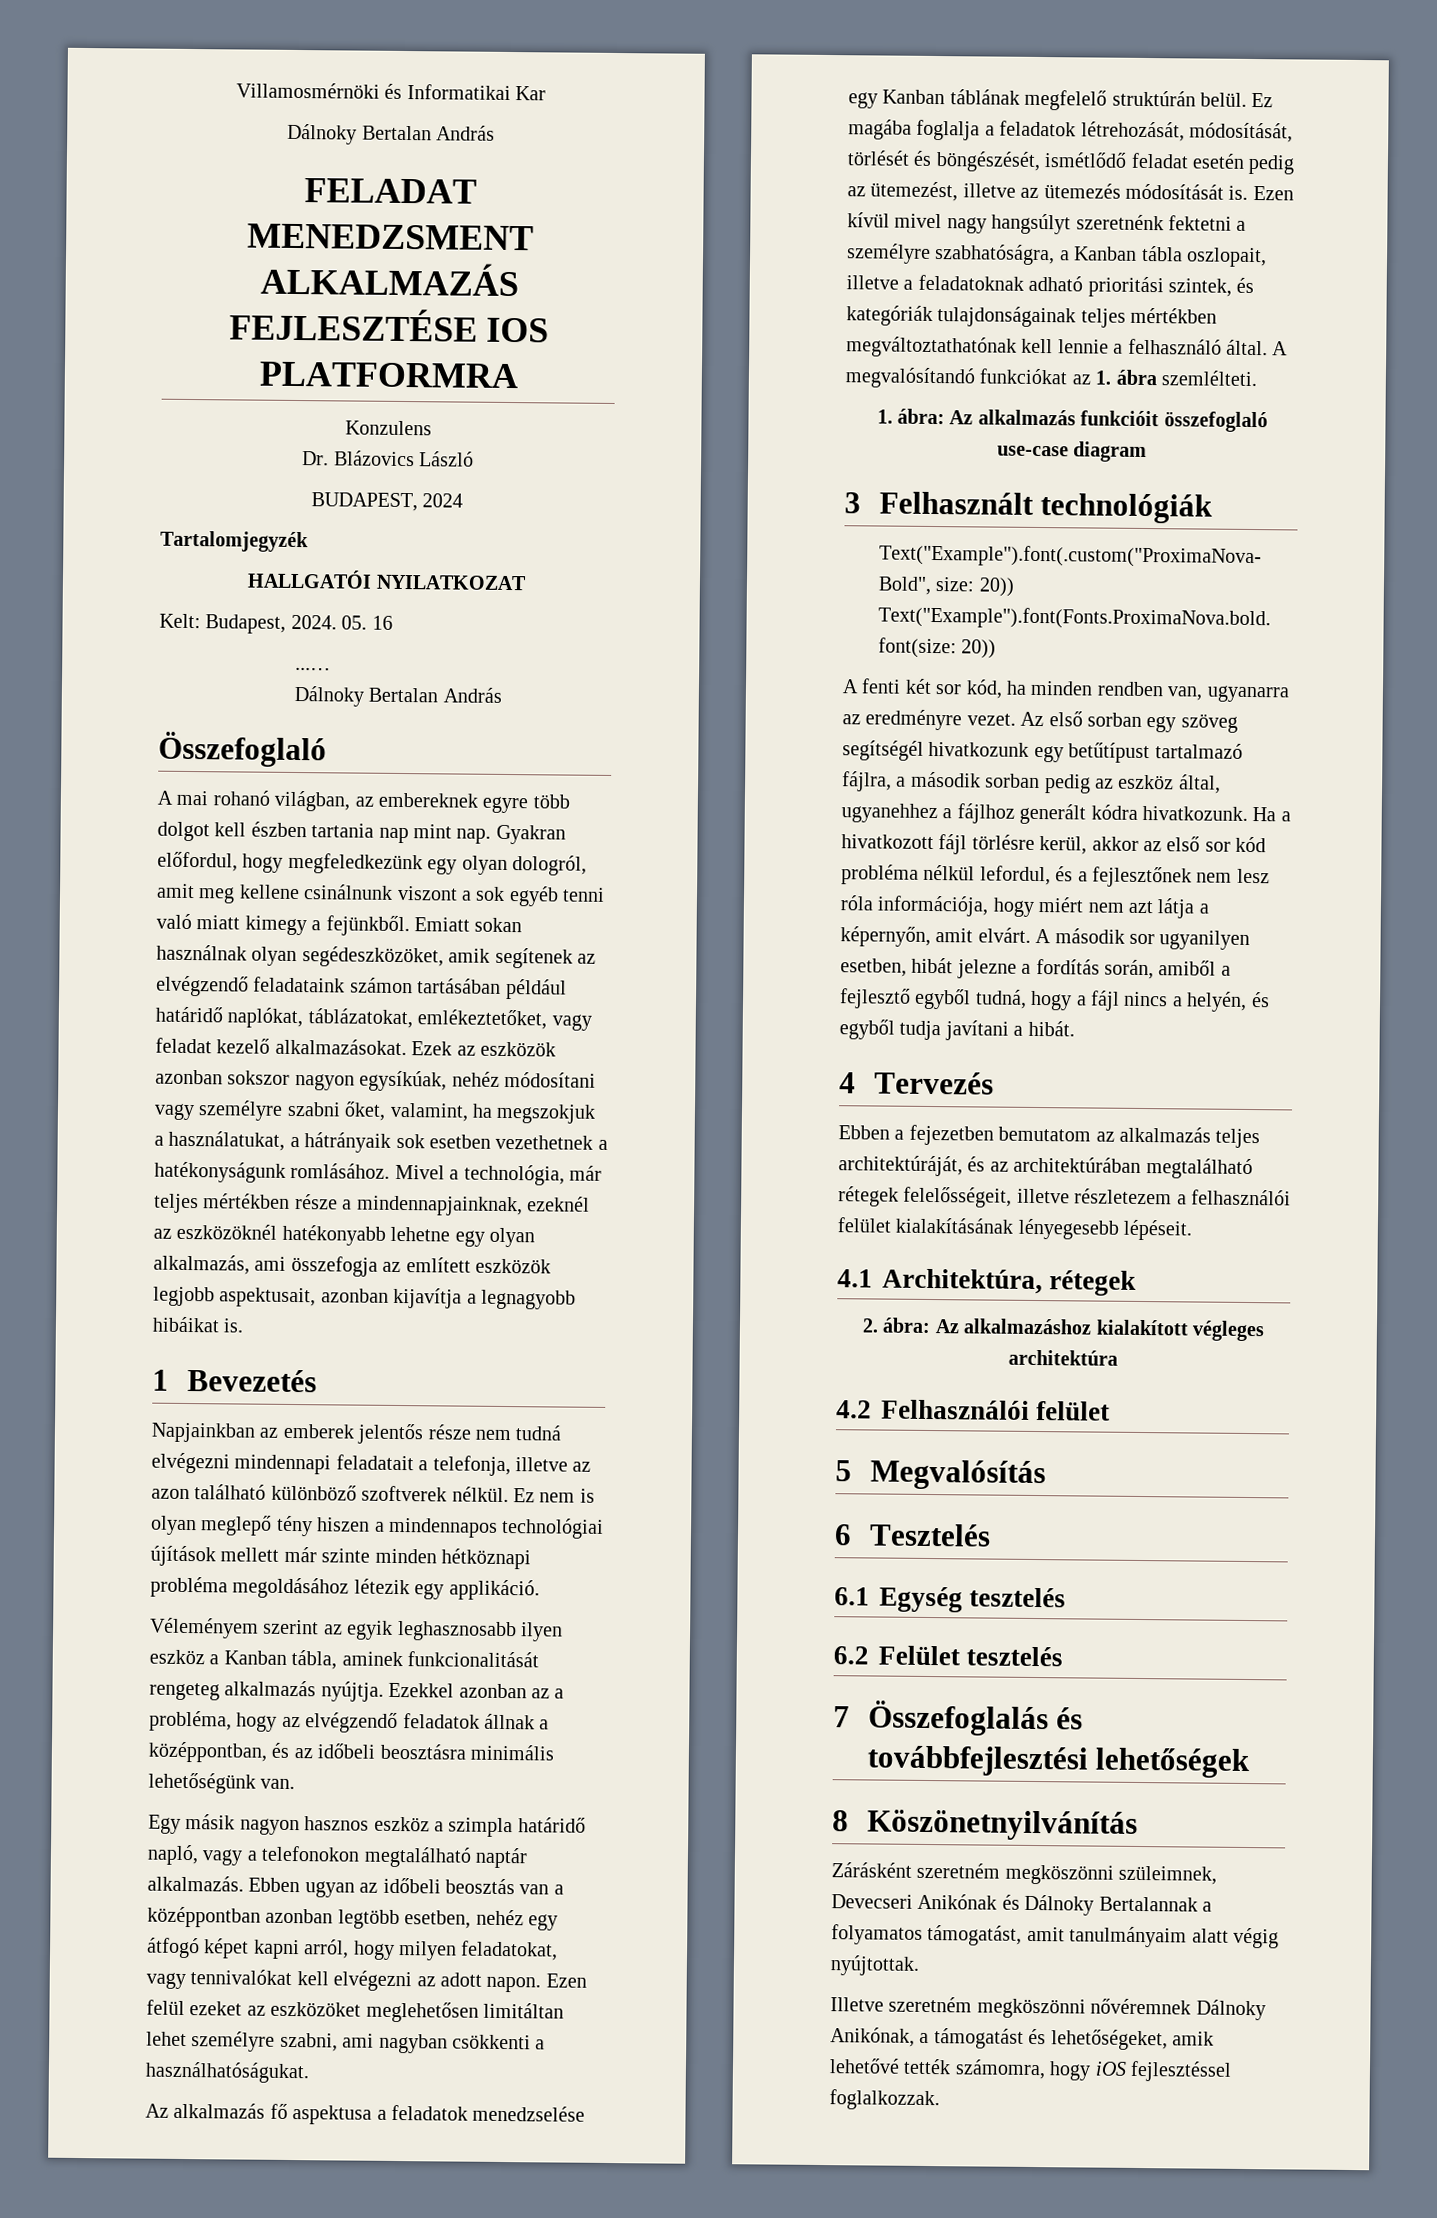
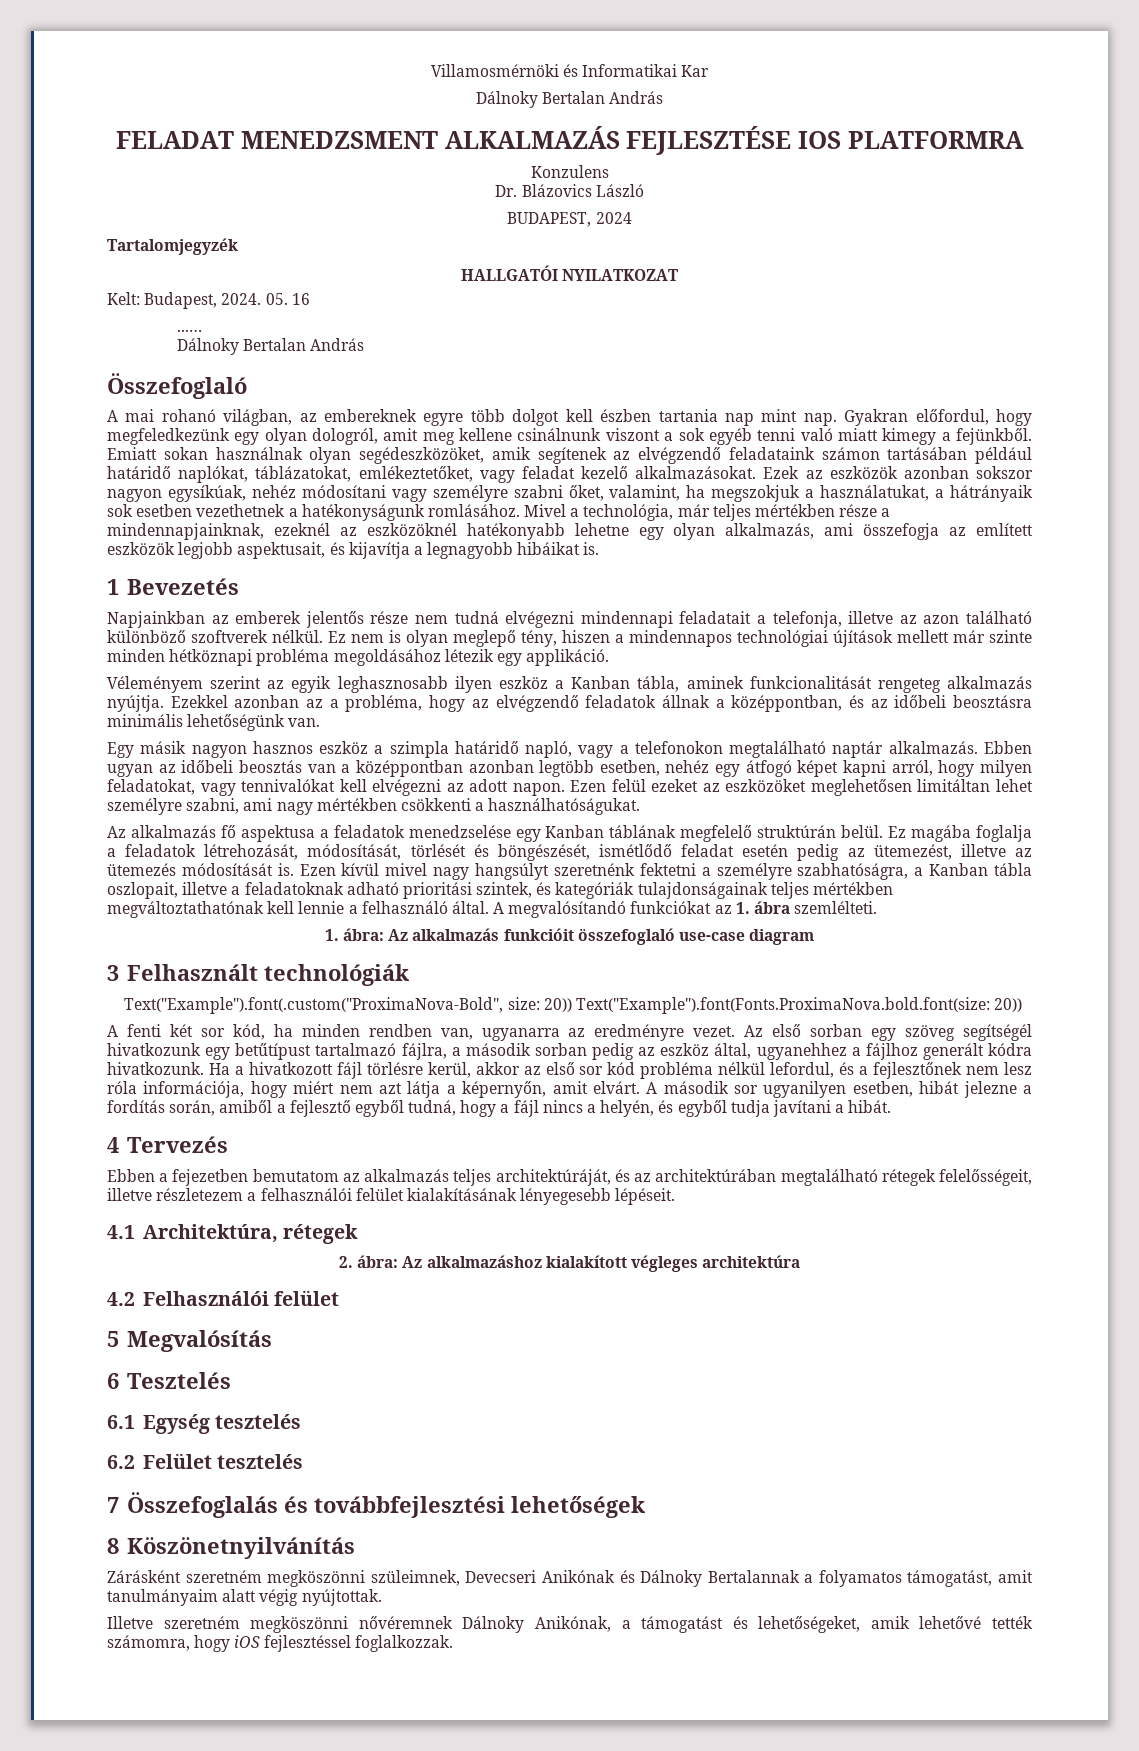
- Mivel a technológia, már teljes mértékben része a mindennapjainknak, ezeknél az eszközöknél hatékonyabb lehetne egy olyan alkalmazás, ami összefogja az említett eszközök legjobb aspektusait, azonban kijavítja a legnagyobb hibáikat is.
+ Mivel a technológia, már teljes mértékben része a mindennapjainknak, ezeknél az eszközöknél hatékonyabb lehetne egy olyan alkalmazás, ami összefogja az említett eszközök legjobb aspektusait, és kijavítja a legnagyobb hibáikat is.
- Ez nem is olyan meglepő tény hiszen a mindennapos technológiai újítások mellett már szinte minden hétköznapi probléma megoldásához létezik egy applikáció.
+ Ez nem is olyan meglepő tény, hiszen a mindennapos technológiai újítások mellett már szinte minden hétköznapi probléma megoldásához létezik egy applikáció.
- Ezen felül ezeket az eszközöket meglehetősen limitáltan lehet személyre szabni, ami nagyban csökkenti a használhatóságukat.
+ Ezen felül ezeket az eszközöket meglehetősen limitáltan lehet személyre szabni, ami nagy mértékben csökkenti a használhatóságukat.

